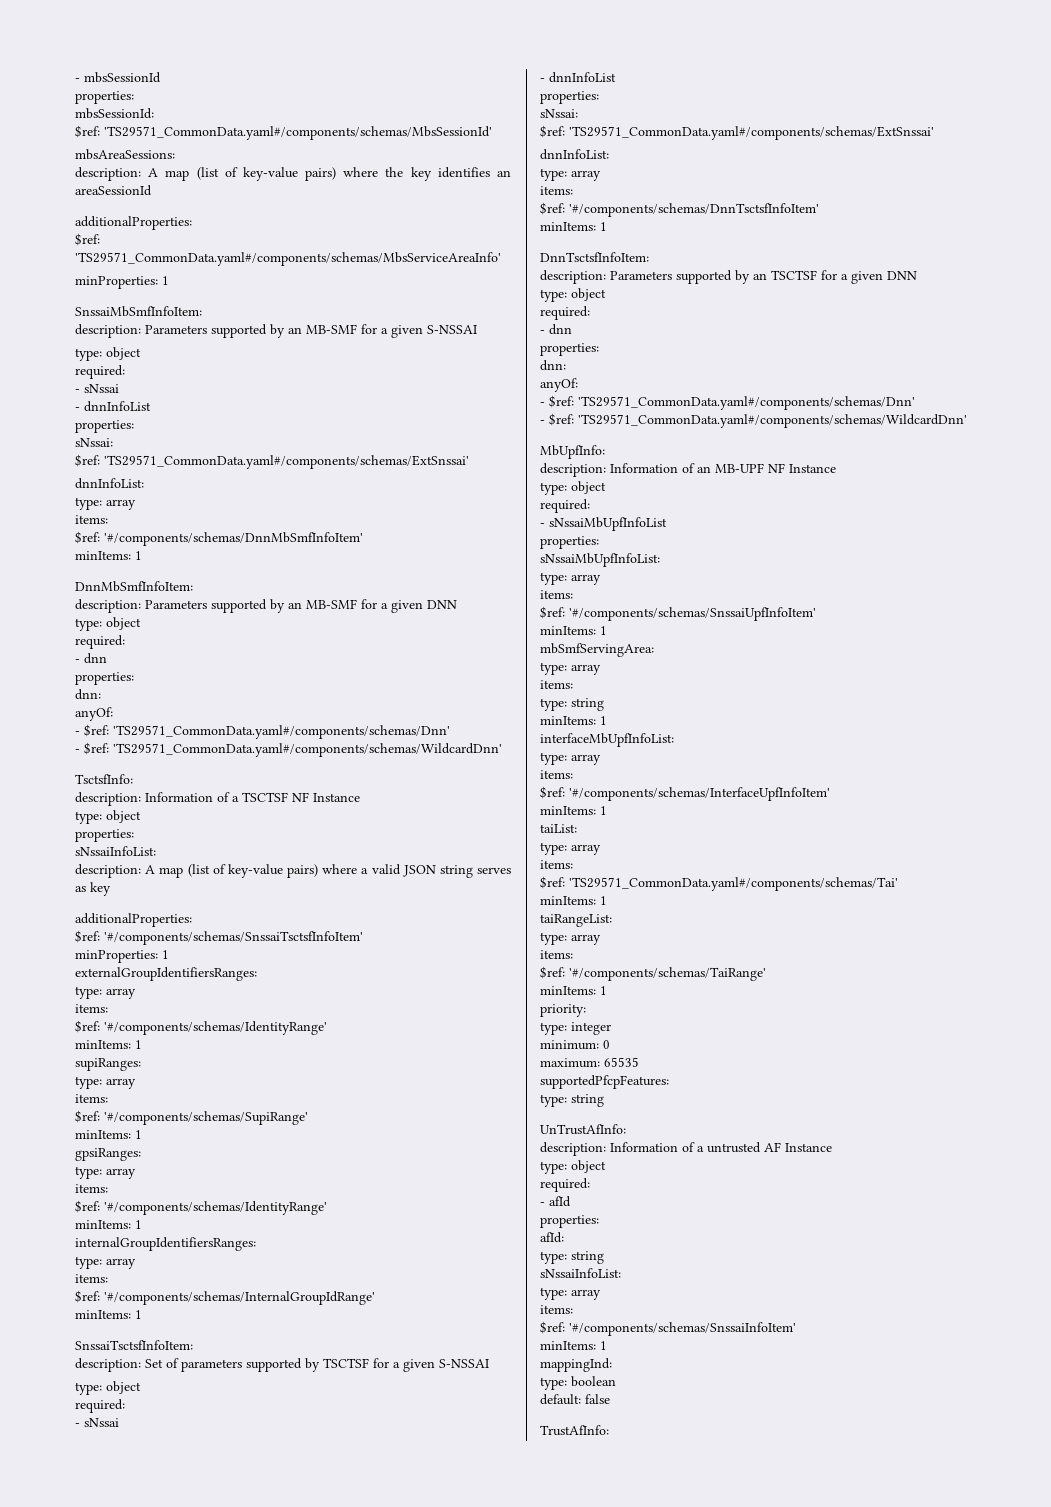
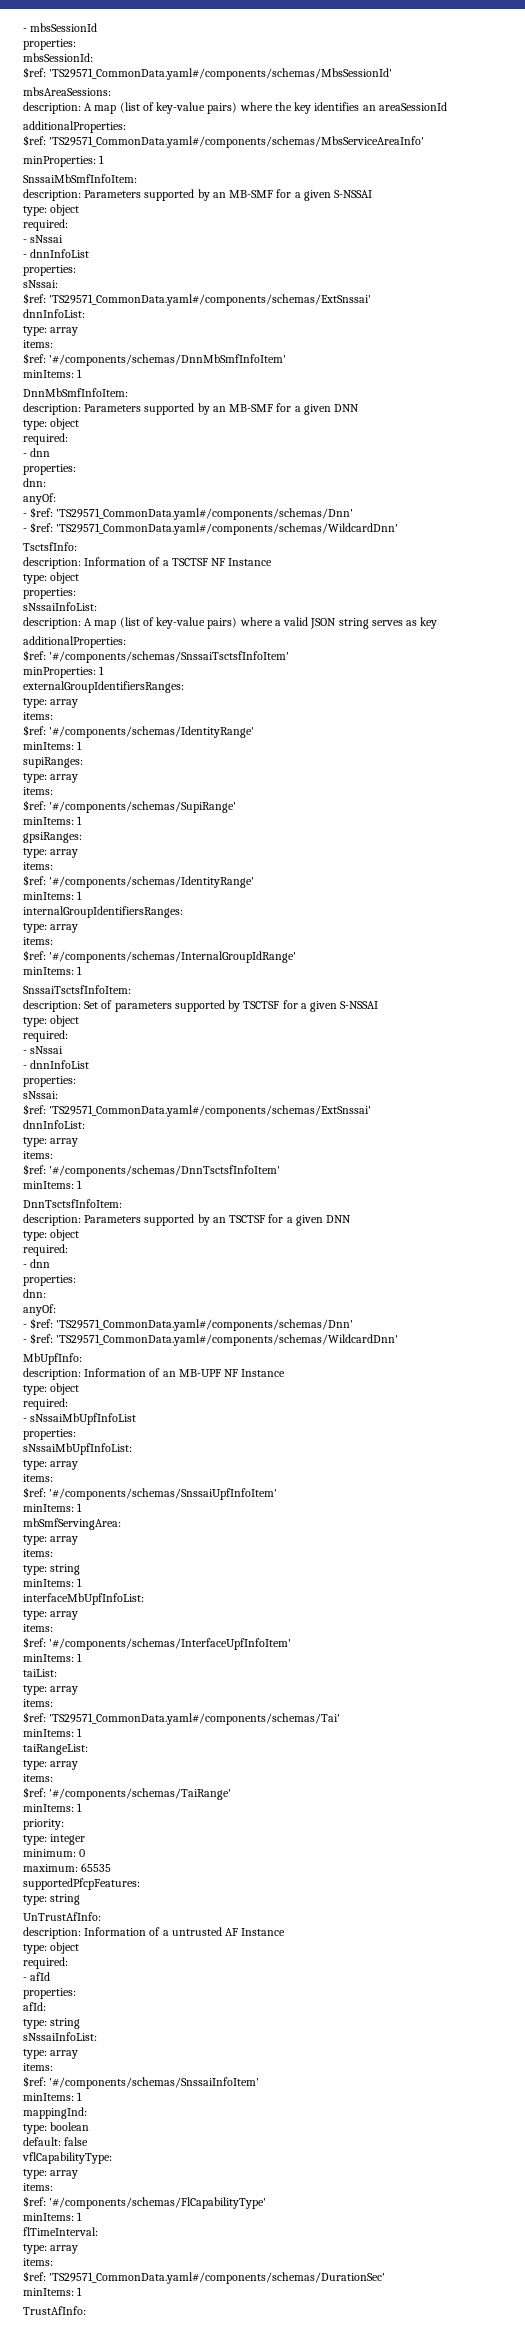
+ vflCapabilityType:
+ type: array
+ items:
+ $ref: '#/components/schemas/FlCapabilityType'
+ minItems: 1
+ flTimeInterval:
+ type: array
+ items:
+ $ref: 'TS29571_CommonData.yaml#/components/schemas/DurationSec'
+ minItems: 1

